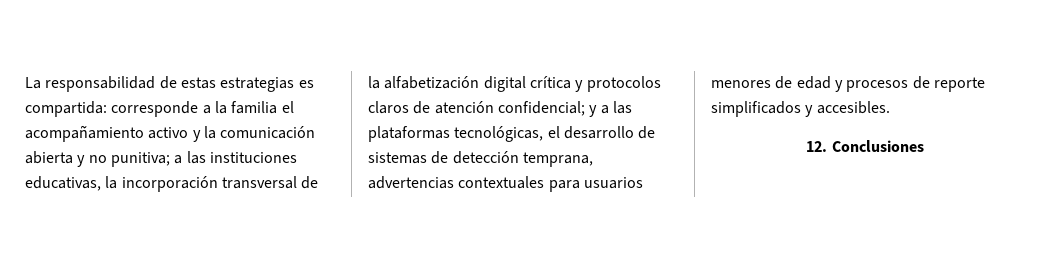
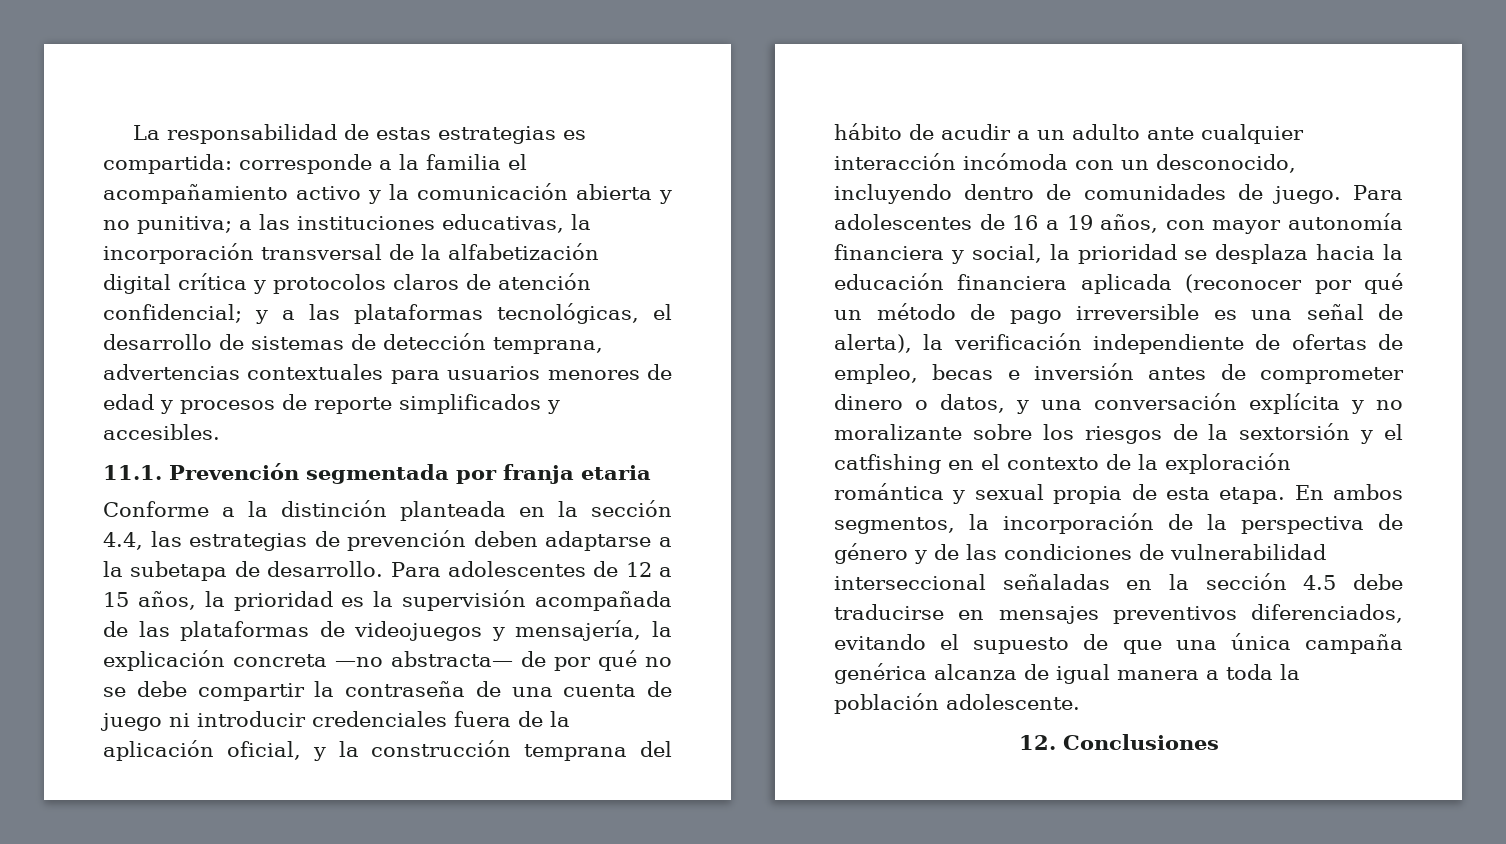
+ 11.1. Prevención segmentada por franja etaria
+ Conforme a la distinción planteada en la sección 4.4, las estrategias de prevención deben adaptarse a la subetapa de desarrollo. Para adolescentes de 12 a 15 años, la prioridad es la supervisión acompañada de las plataformas de videojuegos y mensajería, la explicación concreta —no abstracta— de por qué no se debe compartir la contraseña de una cuenta de juego ni introducir credenciales fuera de la aplicación oficial, y la construcción temprana del hábito de acudir a un adulto ante cualquier interacción incómoda con un desconocido, incluyendo dentro de comunidades de juego. Para adolescentes de 16 a 19 años, con mayor autonomía financiera y social, la prioridad se desplaza hacia la educación financiera aplicada (reconocer por qué un método de pago irreversible es una señal de alerta), la verificación independiente de ofertas de empleo, becas e inversión antes de comprometer dinero o datos, y una conversación explícita y no moralizante sobre los riesgos de la sextorsión y el catfishing en el contexto de la exploración romántica y sexual propia de esta etapa. En ambos segmentos, la incorporación de la perspectiva de género y de las condiciones de vulnerabilidad interseccional señaladas en la sección 4.5 debe traducirse en mensajes preventivos diferenciados, evitando el supuesto de que una única campaña genérica alcanza de igual manera a toda la población adolescente.

